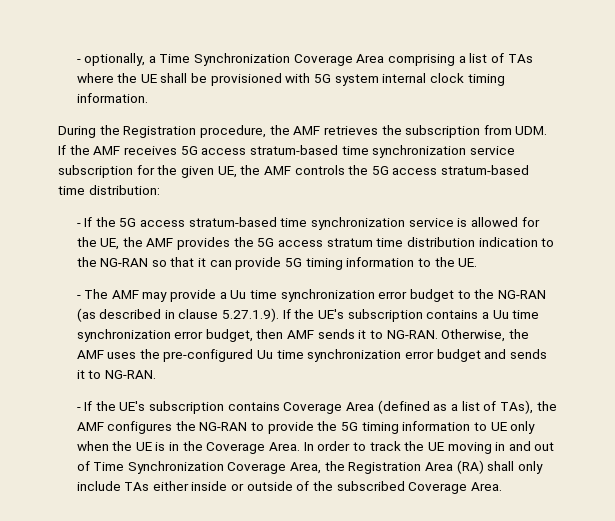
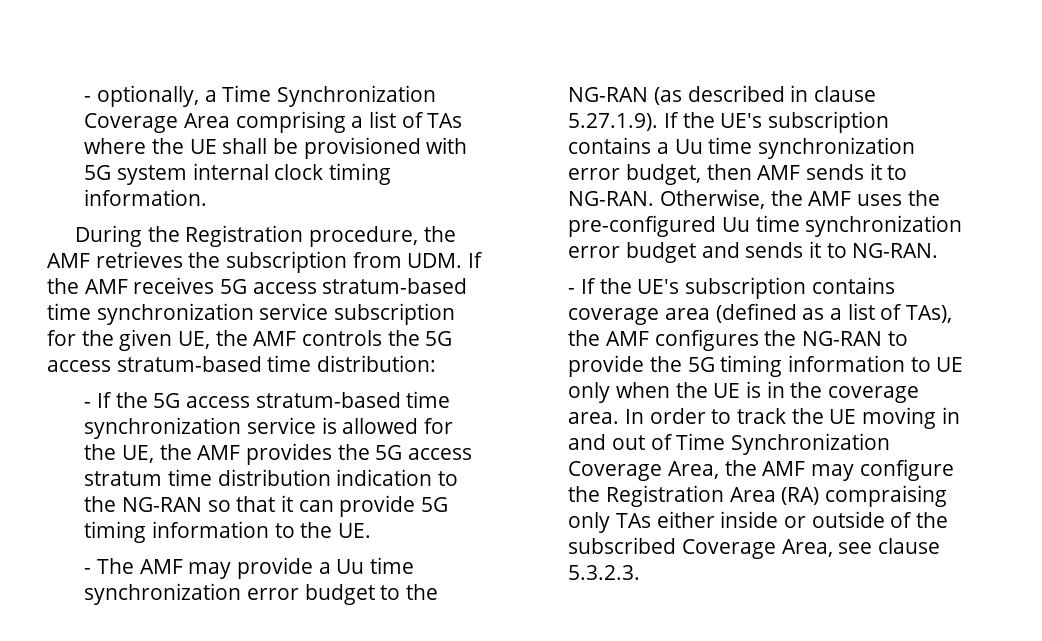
- - If the UE's subscription contains Coverage Area (defined as a list of TAs), the AMF configures the NG-RAN to provide the 5G timing information to UE only when the UE is in the Coverage Area.
+ - If the UE's subscription contains coverage area (defined as a list of TAs), the AMF configures the NG-RAN to provide the 5G timing information to UE only when the UE is in the coverage area.
- In order to track the UE moving in and out of Time Synchronization Coverage Area, the Registration Area (RA) shall only include TAs either inside or outside of the subscribed Coverage Area.
+ In order to track the UE moving in and out of Time Synchronization Coverage Area, the AMF may configure the Registration Area (RA) compraising only TAs either inside or outside of the subscribed Coverage Area, see clause 5.3.2.3.

